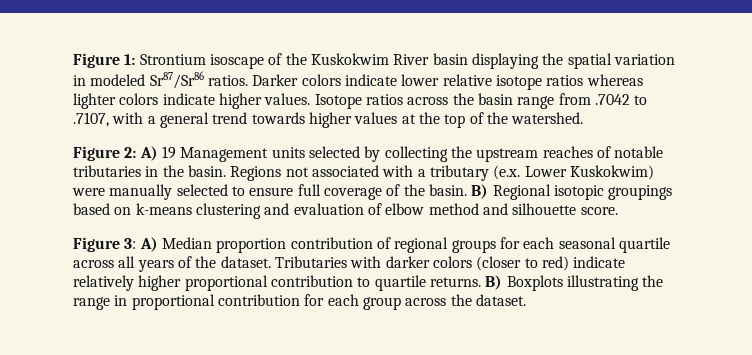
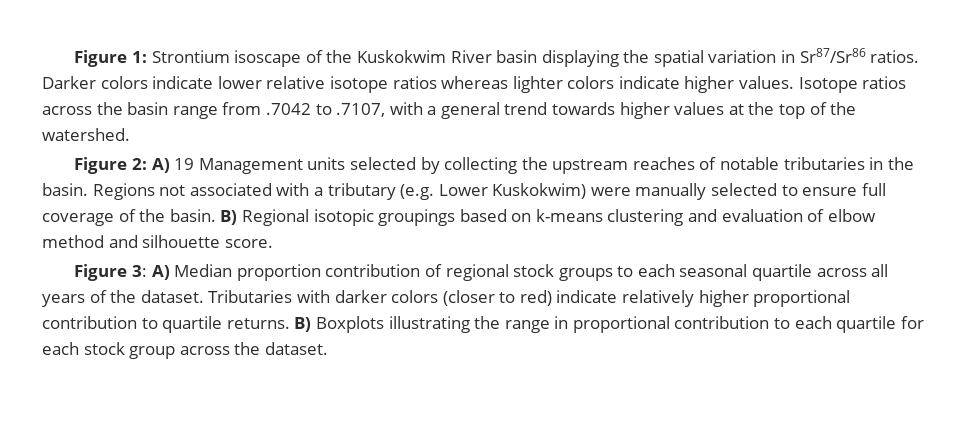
- Figure 1: Strontium isoscape of the Kuskokwim River basin displaying the spatial variation in modeled Sr87/Sr86 ratios.
+ Figure 1: Strontium isoscape of the Kuskokwim River basin displaying the spatial variation in Sr87/Sr86 ratios.
- Regions not associated with a tributary (e.x. Lower Kuskokwim) were manually selected to ensure full coverage of the basin.
+ Regions not associated with a tributary (e.g. Lower Kuskokwim) were manually selected to ensure full coverage of the basin.
- Figure 3: A) Median proportion contribution of regional groups for each seasonal quartile across all years of the dataset.
+ Figure 3: A) Median proportion contribution of regional stock groups to each seasonal quartile across all years of the dataset.
- B) Boxplots illustrating the range in proportional contribution for each group across the dataset.
+ B) Boxplots illustrating the range in proportional contribution to each quartile for each stock group across the dataset.

